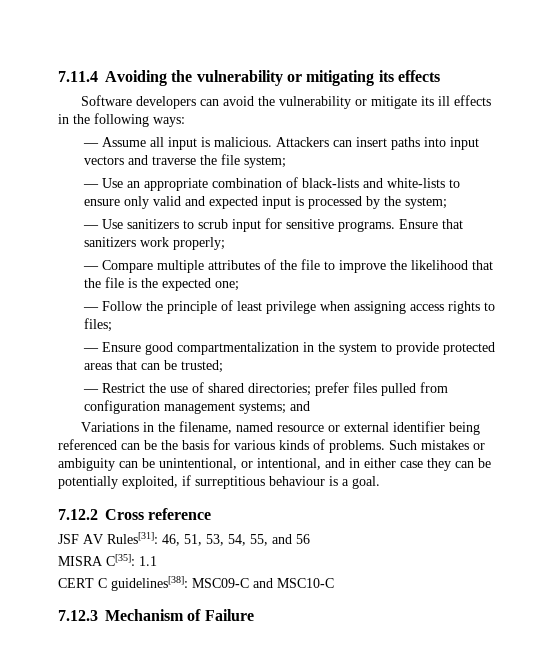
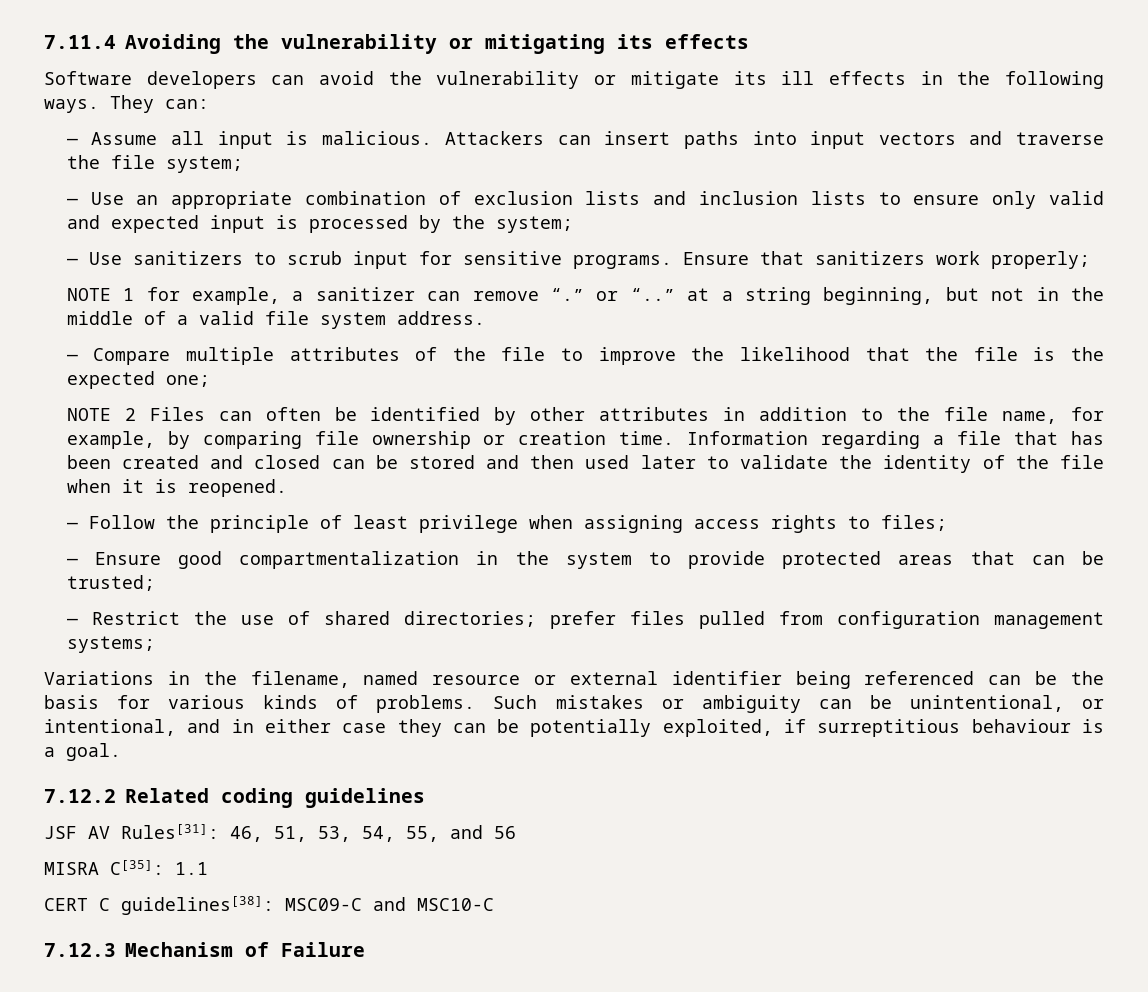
- Software developers can avoid the vulnerability or mitigate its ill effects in the following ways:
+ Software developers can avoid the vulnerability or mitigate its ill effects in the following ways. They can:
- — Use an appropriate combination of black-lists and white-lists to ensure only valid and expected input is processed by the system;
+ — Use an appropriate combination of exclusion lists and inclusion lists to ensure only valid and expected input is processed by the system;
+ NOTE 1 for example, a sanitizer can remove “.” or “..” at a string beginning, but not in the middle of a valid file system address.
+ NOTE 2 Files can often be identified by other attributes in addition to the file name, for example, by comparing file ownership or creation time. Information regarding a file that has been created and closed can be stored and then used later to validate the identity of the file when it is reopened.
- — Restrict the use of shared directories; prefer files pulled from configuration management systems; and
+ — Restrict the use of shared directories; prefer files pulled from configuration management systems;
- 7.12.2 Cross reference
+ 7.12.2 Related coding guidelines

